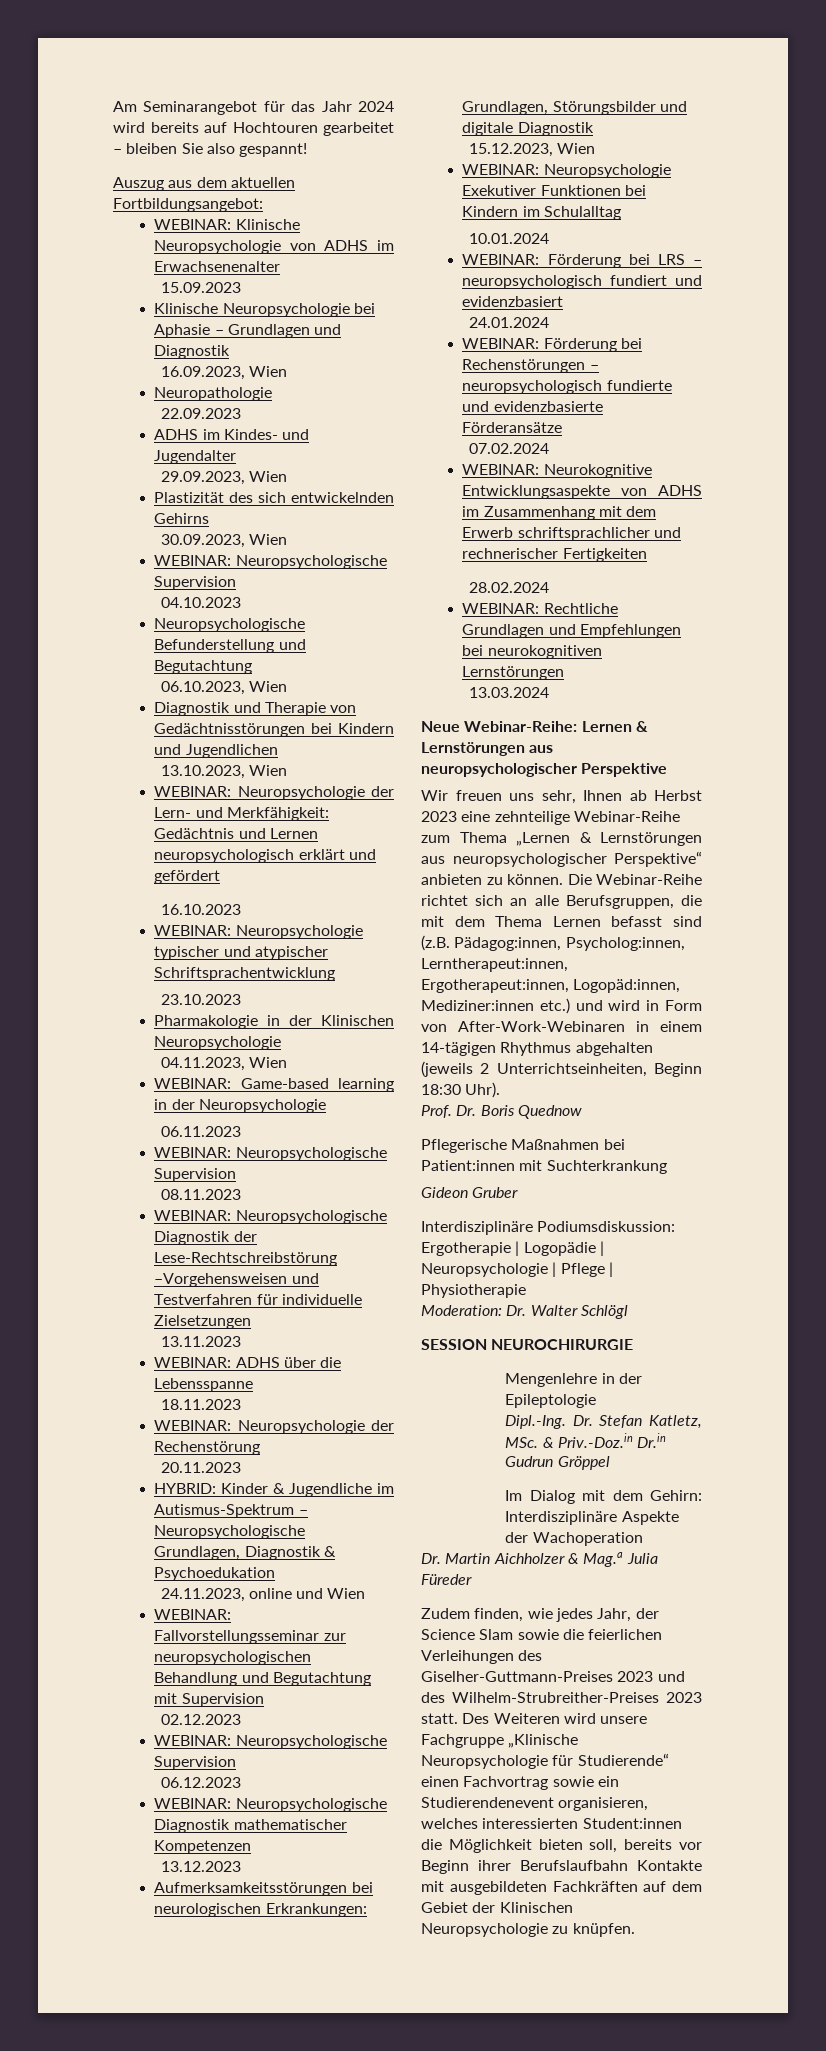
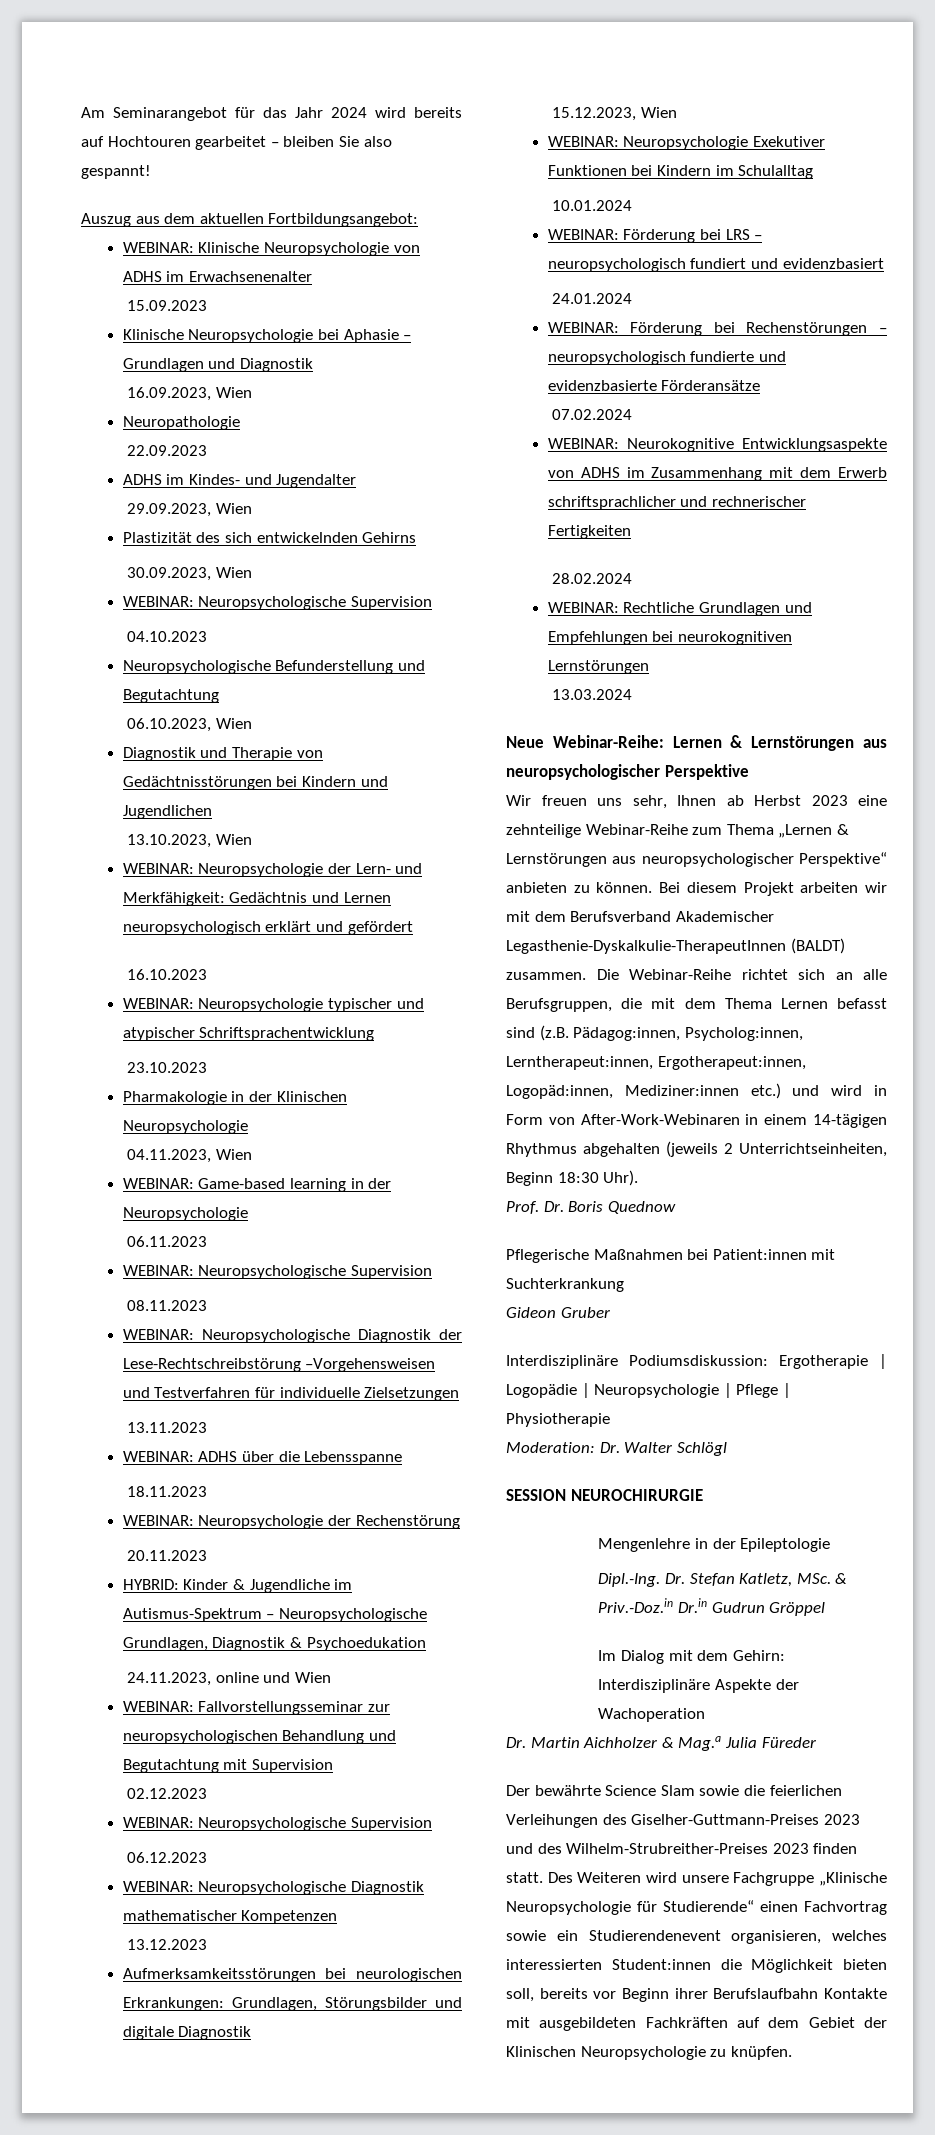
+ Bei diesem Projekt arbeiten wir mit dem Berufsverband Akademischer Legasthenie-Dyskalkulie-TherapeutInnen (BALDT) zusammen.
- Zudem finden, wie jedes Jahr, der Science Slam sowie die feierlichen Verleihungen des Giselher-Guttmann-Preises 2023 und des Wilhelm-Strubreither-Preises 2023 statt.
+ Der bewährte Science Slam sowie die feierlichen Verleihungen des Giselher-Guttmann-Preises 2023 und des Wilhelm-Strubreither-Preises 2023 finden statt.

